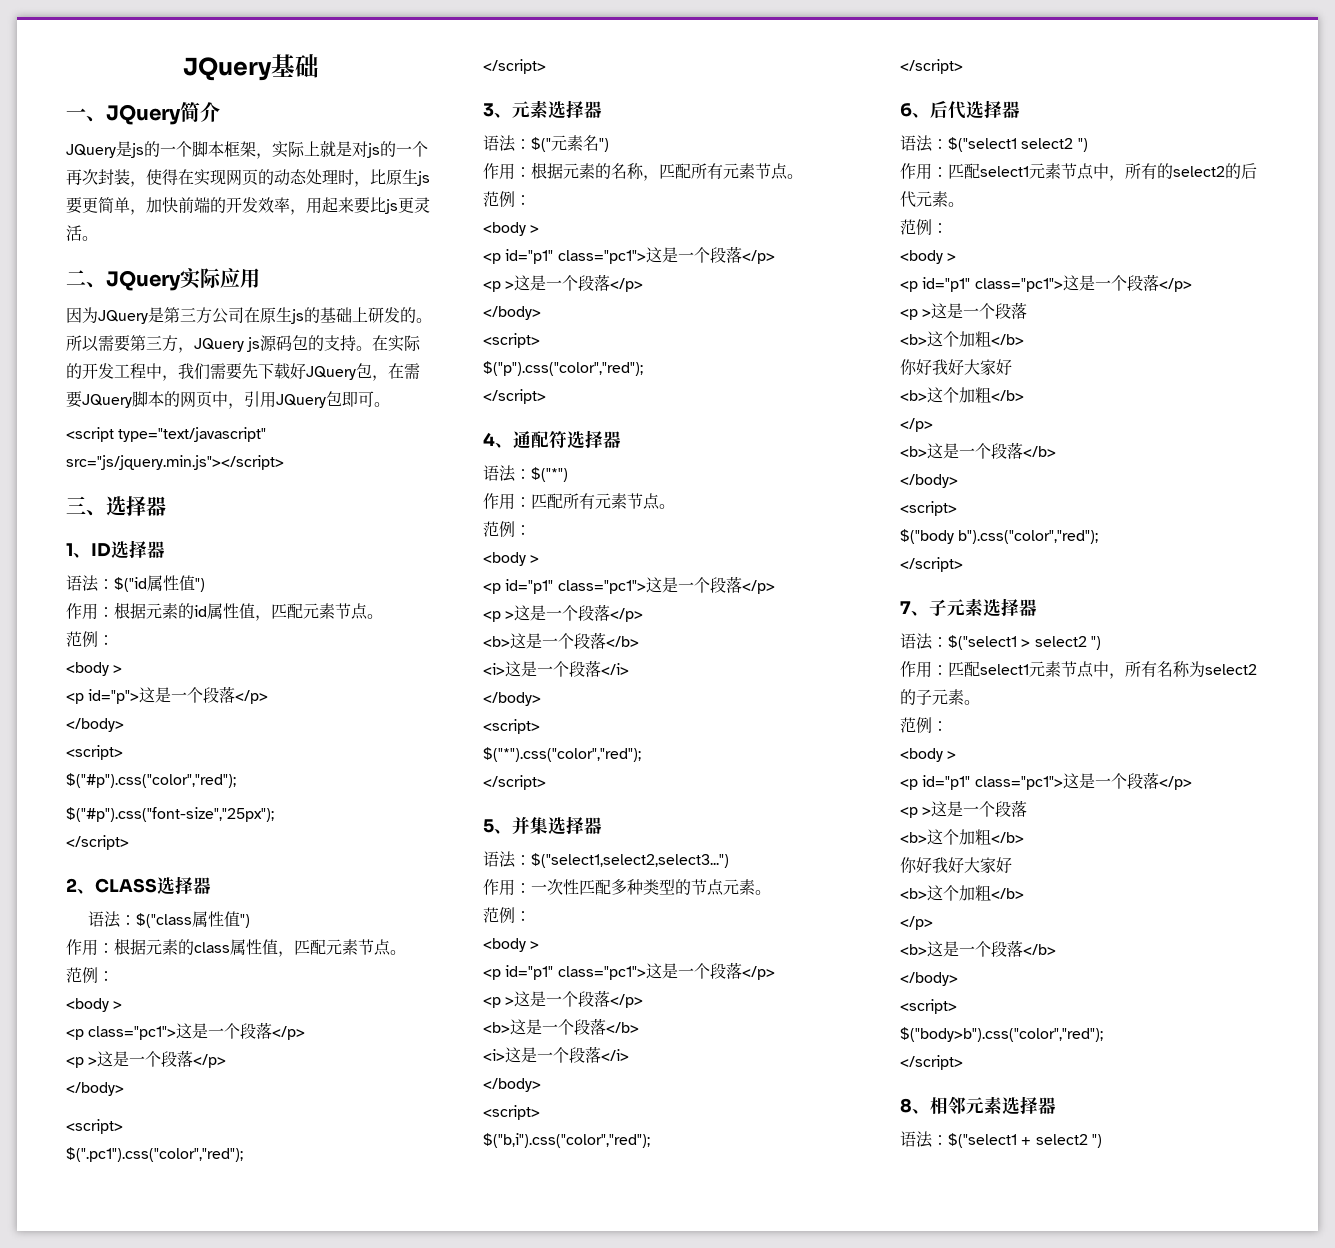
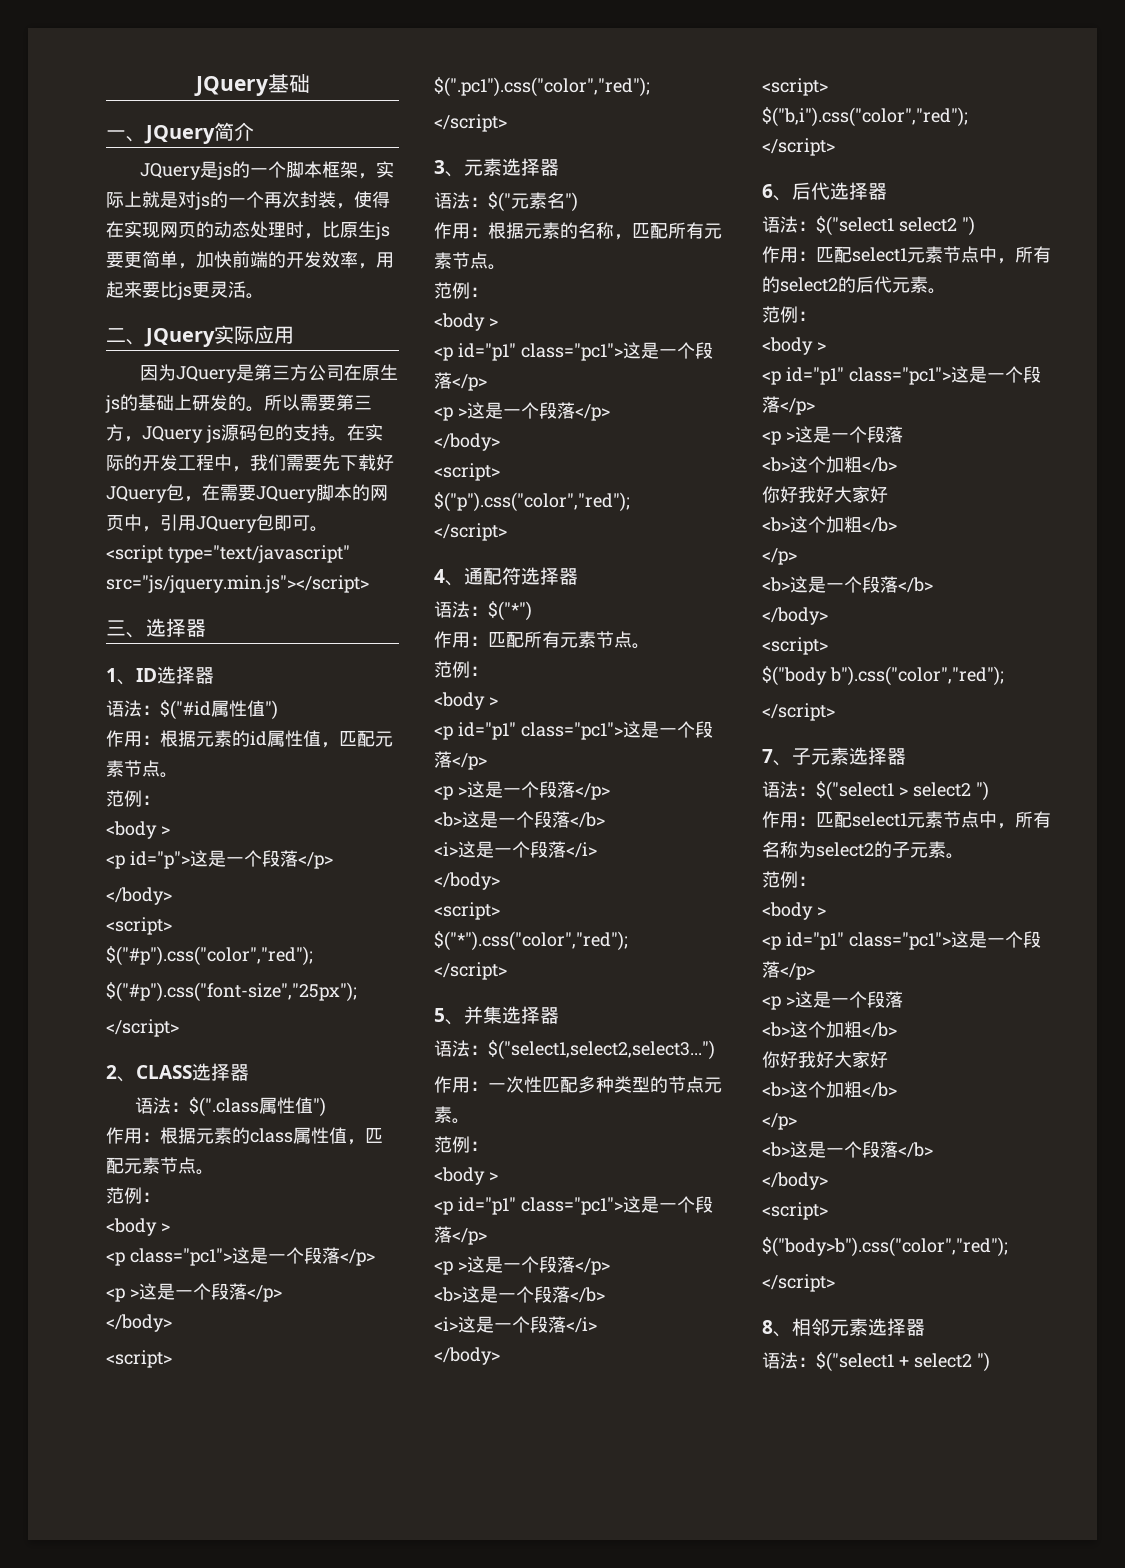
- 语法：$("id属性值")
+ 语法：$("#id属性值")
- 语法：$("class属性值")
+ 语法：$(".class属性值")

